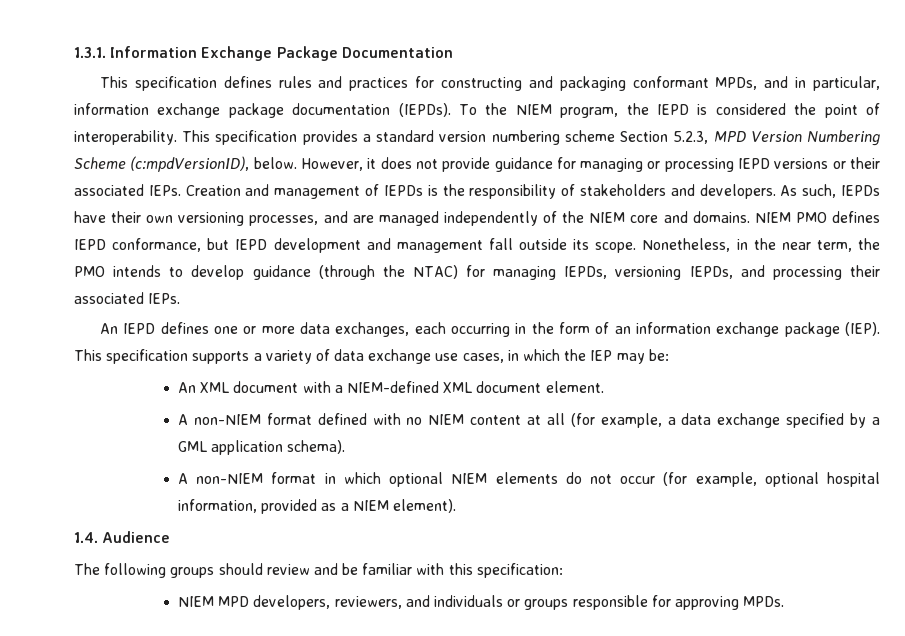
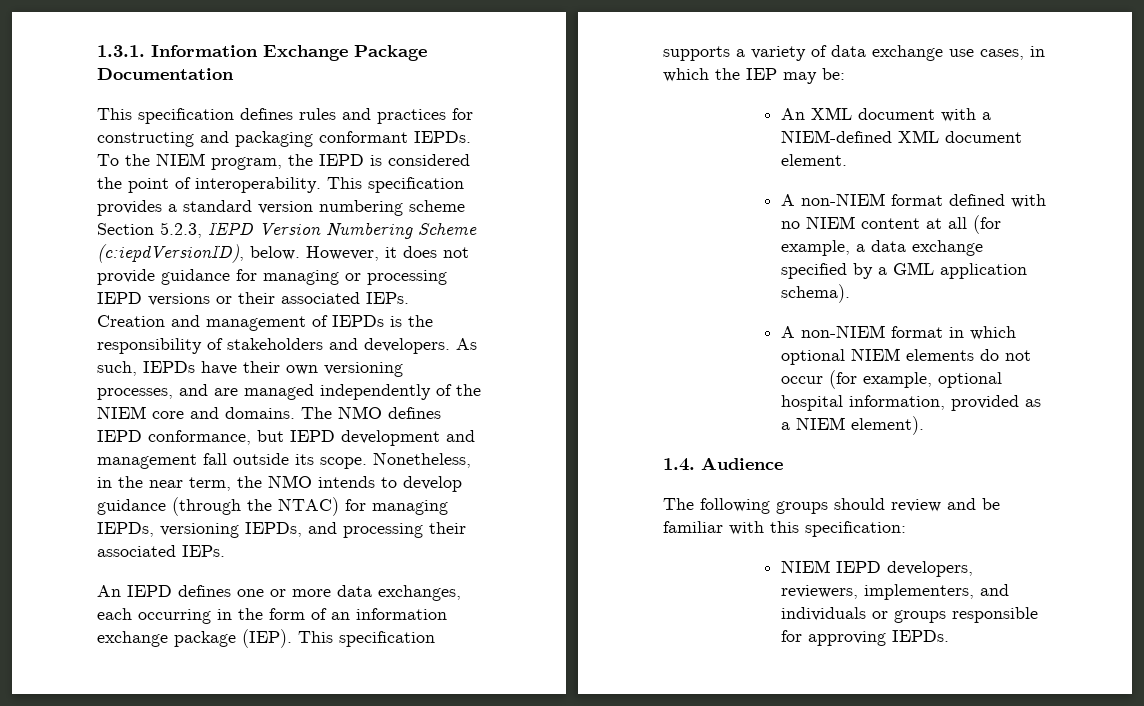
- This specification defines rules and practices for constructing and packaging conformant MPDs, and in particular, information exchange package documentation (IEPDs).
+ This specification defines rules and practices for constructing and packaging conformant IEPDs.
- This specification provides a standard version numbering scheme Section 5.2.3, MPD Version Numbering Scheme (c:mpdVersionID), below.
+ This specification provides a standard version numbering scheme Section 5.2.3, IEPD Version Numbering Scheme (c:iepdVersionID), below.
- NIEM PMO defines IEPD conformance, but IEPD development and management fall outside its scope.
+ The NMO defines IEPD conformance, but IEPD development and management fall outside its scope.
- Nonetheless, in the near term, the PMO intends to develop guidance (through the NTAC) for managing IEPDs, versioning IEPDs, and processing their associated IEPs.
+ Nonetheless, in the near term, the NMO intends to develop guidance (through the NTAC) for managing IEPDs, versioning IEPDs, and processing their associated IEPs.
- NIEM MPD developers, reviewers, and individuals or groups responsible for approving MPDs.
+ NIEM IEPD developers, reviewers, implementers, and individuals or groups responsible for approving IEPDs.

